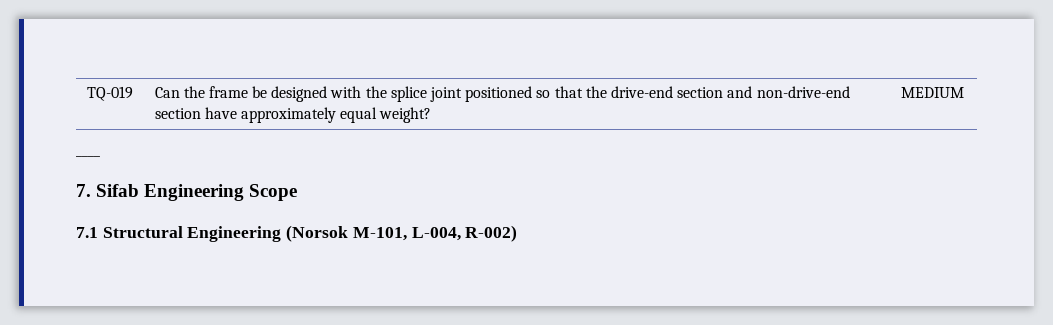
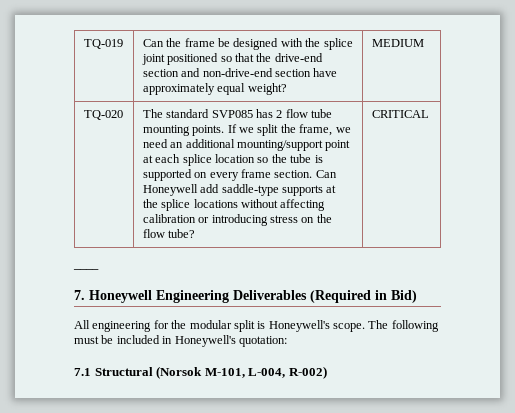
+ TQ-020 | The standard SVP085 has 2 flow tube mounting points. If we split the frame, we need an additional mounting/support point at each splice location so the tube is supported on every frame section. Can Honeywell add saddle-type supports at the splice locations without affecting calibration or introducing stress on the flow tube? | CRITICAL
  ____
- 7. Sifab Engineering Scope
+ 7. Honeywell Engineering Deliverables (Required in Bid)
+ All engineering for the modular split is Honeywell's scope. The following must be included in Honeywell's quotation:
- 7.1 Structural Engineering (Norsok M-101, L-004, R-002)
+ 7.1 Structural (Norsok M-101, L-004, R-002)

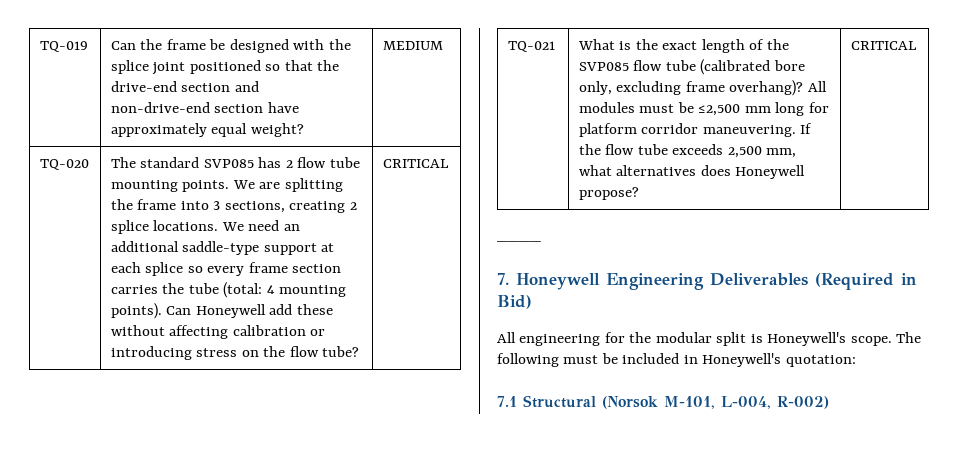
- If we split the frame, we need an additional mounting/support point at each splice location so the tube is supported on every frame section. Can Honeywell add saddle-type supports at the splice locations without affecting calibration or introducing stress on the flow tube?
+ We are splitting the frame into 3 sections, creating 2 splice locations. We need an additional saddle-type support at each splice so every frame section carries the tube (total: 4 mounting points). Can Honeywell add these without affecting calibration or introducing stress on the flow tube?
+ TQ-021 | What is the exact length of the SVP085 flow tube (calibrated bore only, excluding frame overhang)? All modules must be ≤2,500 mm long for platform corridor maneuvering. If the flow tube exceeds 2,500 mm, what alternatives does Honeywell propose? | CRITICAL

